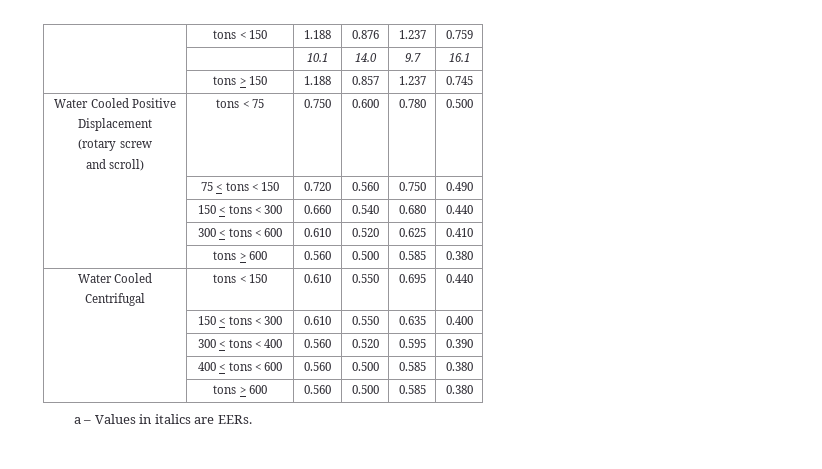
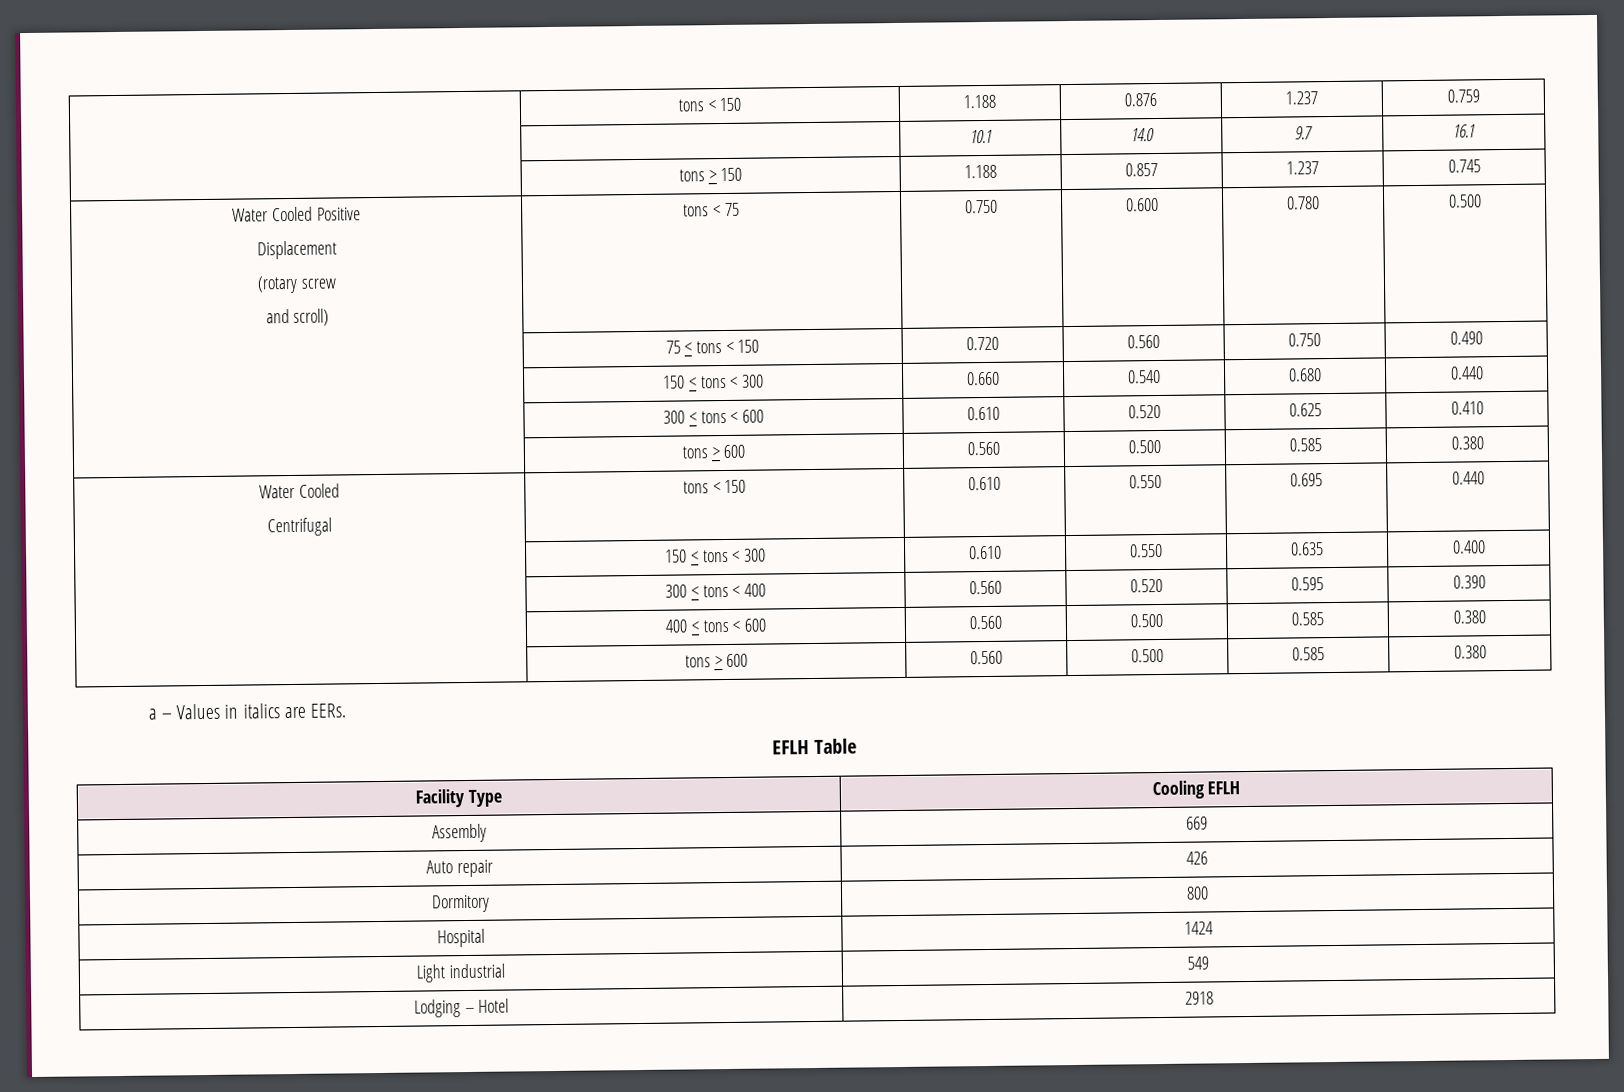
+ EFLH Table
+ Facility Type | Cooling EFLH
+ Assembly | 669
+ Auto repair | 426
+ Dormitory | 800
+ Hospital | 1424
+ Light industrial | 549
+ Lodging – Hotel | 2918

